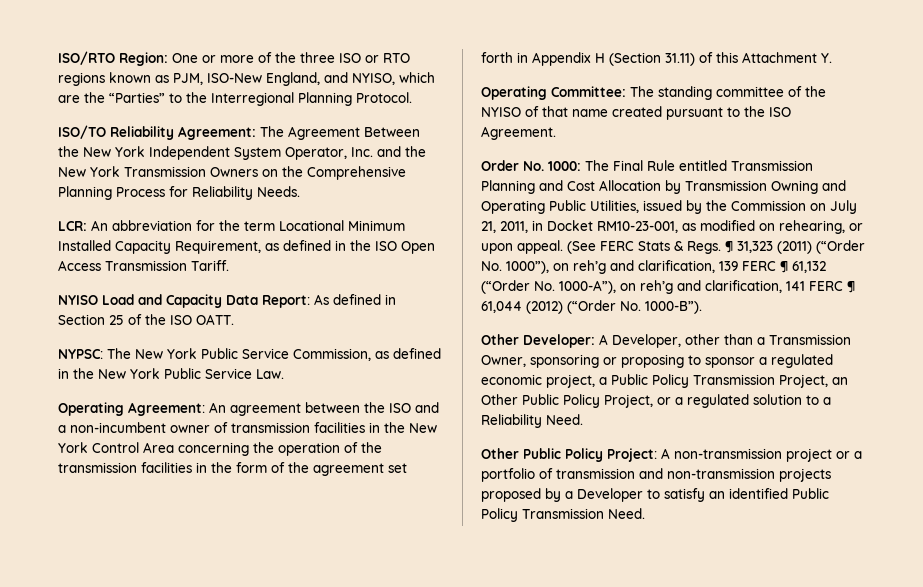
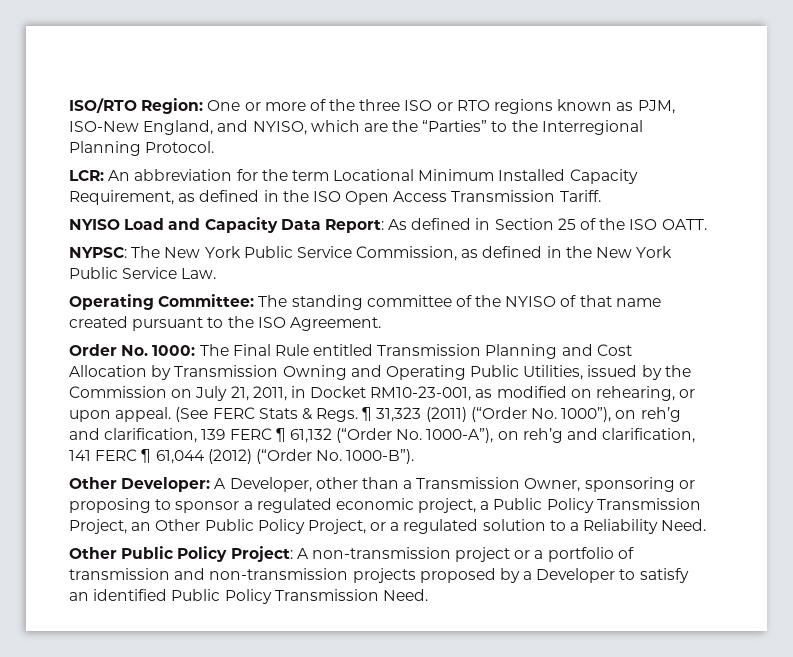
- ISO/TO Reliability Agreement: The Agreement Between the New York Independent System Operator, Inc. and the New York Transmission Owners on the Comprehensive Planning Process for Reliability Needs.
- Operating Agreement: An agreement between the ISO and a non-incumbent owner of transmission facilities in the New York Control Area concerning the operation of the transmission facilities in the form of the agreement set forth in Appendix H (Section 31.11) of this Attachment Y.

